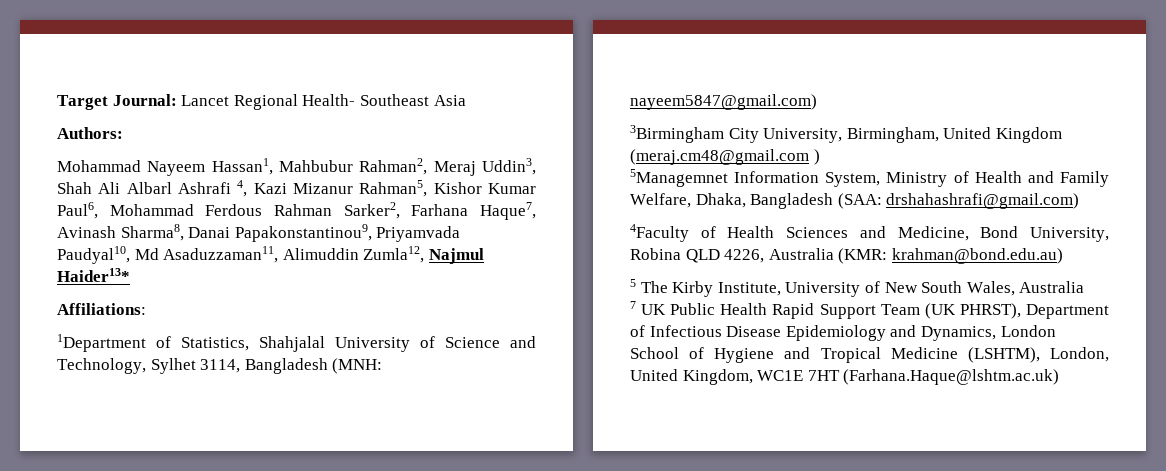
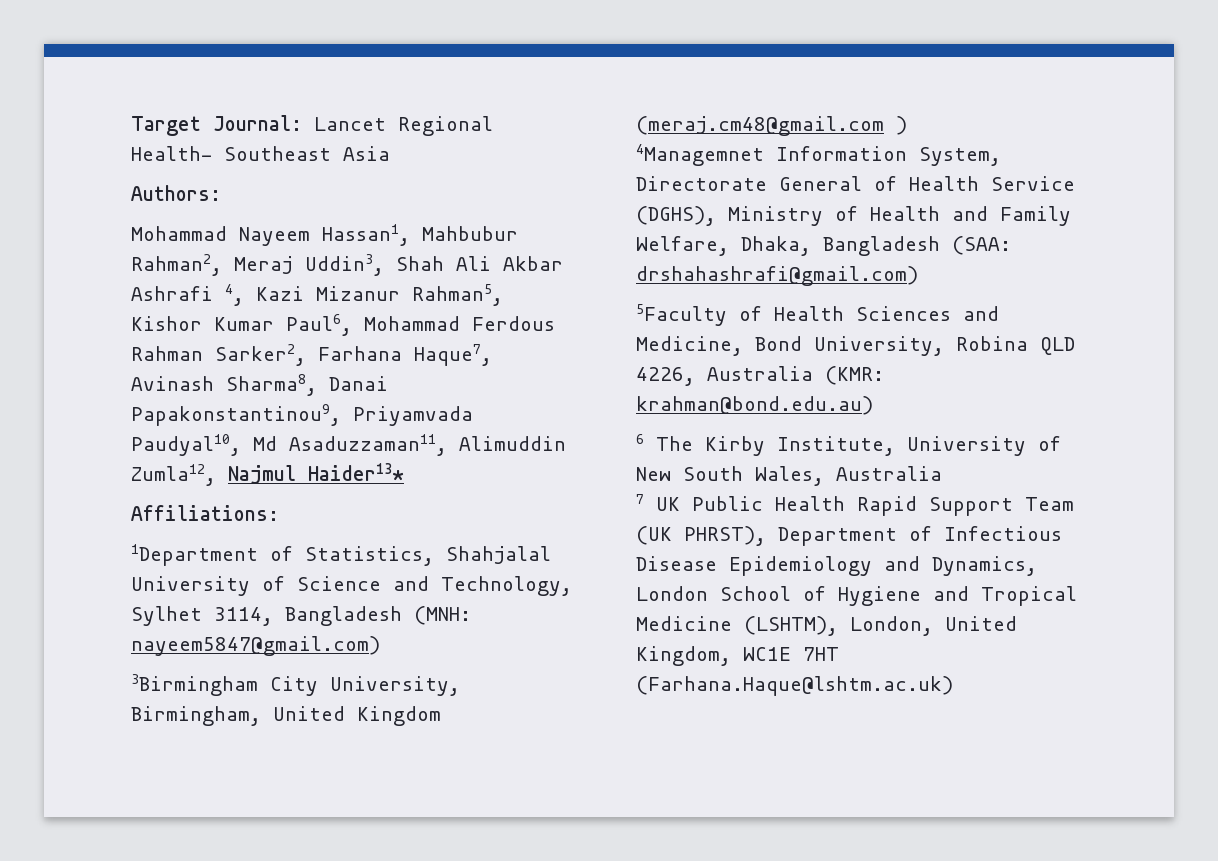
- Mohammad Nayeem Hassan1, Mahbubur Rahman2, Meraj Uddin3, Shah Ali Albarl Ashrafi 4, Kazi Mizanur Rahman5, Kishor Kumar Paul6, Mohammad Ferdous Rahman Sarker2, Farhana Haque7, Avinash Sharma8, Danai Papakonstantinou9, Priyamvada Paudyal10, Md Asaduzzaman11, Alimuddin Zumla12, Najmul Haider13*
+ Mohammad Nayeem Hassan1, Mahbubur Rahman2, Meraj Uddin3, Shah Ali Akbar Ashrafi 4, Kazi Mizanur Rahman5, Kishor Kumar Paul6, Mohammad Ferdous Rahman Sarker2, Farhana Haque7, Avinash Sharma8, Danai Papakonstantinou9, Priyamvada Paudyal10, Md Asaduzzaman11, Alimuddin Zumla12, Najmul Haider13*
- 5Managemnet Information System, Ministry of Health and Family Welfare, Dhaka, Bangladesh (SAA: drshahashrafi@gmail.com)
+ 4Managemnet Information System, Directorate General of Health Service (DGHS), Ministry of Health and Family Welfare, Dhaka, Bangladesh (SAA: drshahashrafi@gmail.com)
- 4Faculty of Health Sciences and Medicine, Bond University, Robina QLD 4226, Australia (KMR: krahman@bond.edu.au)
+ 5Faculty of Health Sciences and Medicine, Bond University, Robina QLD 4226, Australia (KMR: krahman@bond.edu.au)
- 5 The Kirby Institute, University of New South Wales, Australia
+ 6 The Kirby Institute, University of New South Wales, Australia

